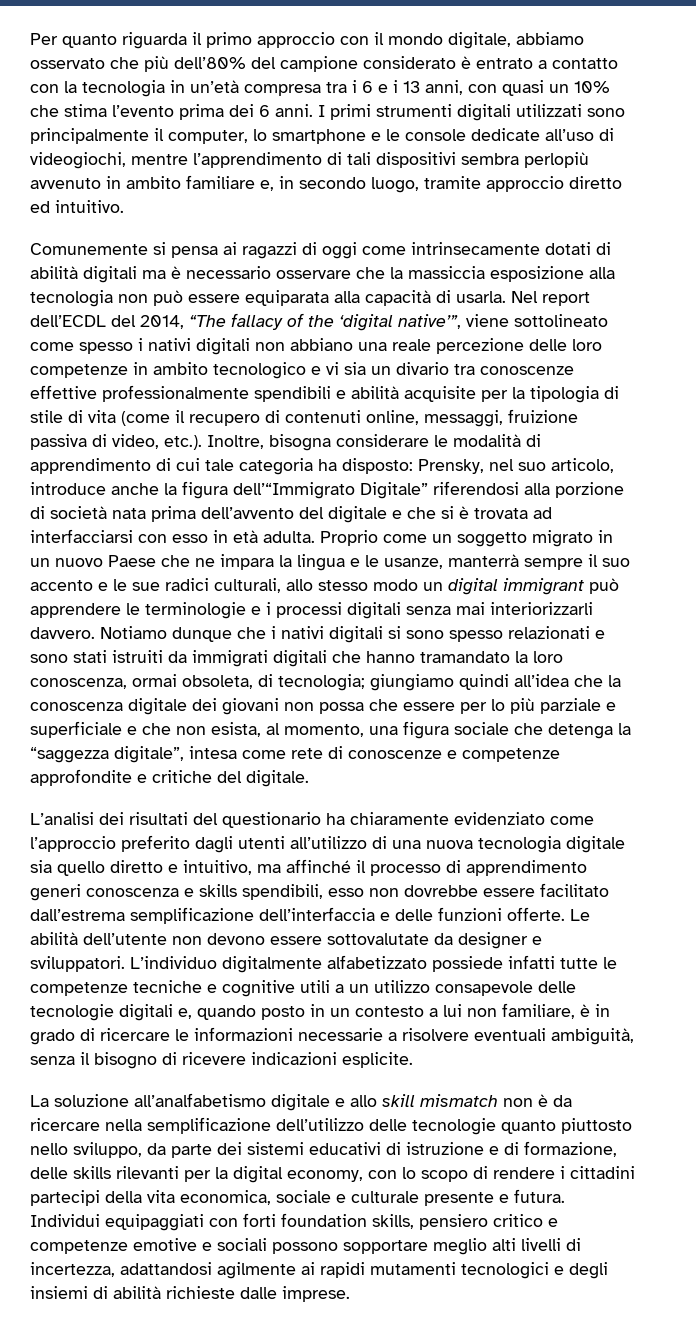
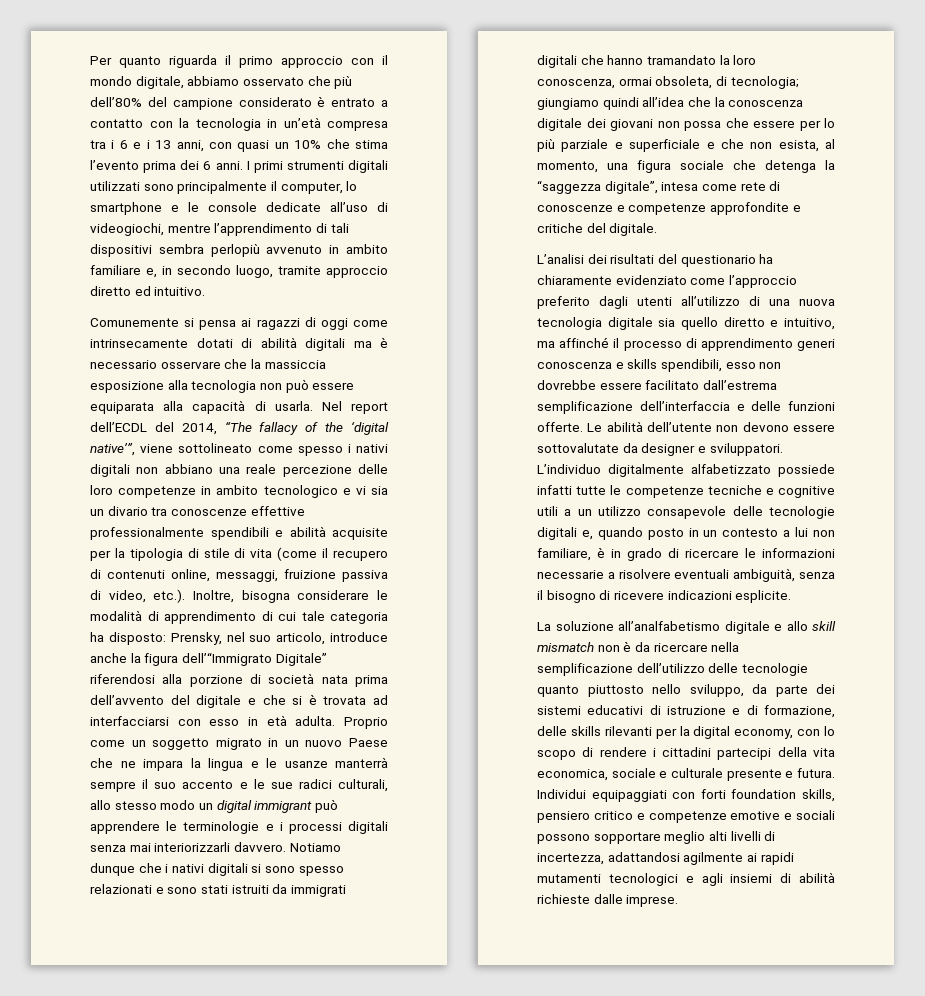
- Proprio come un soggetto migrato in un nuovo Paese che ne impara la lingua e le usanze, manterrà sempre il suo accento e le sue radici culturali, allo stesso modo un digital immigrant può apprendere le terminologie e i processi digitali senza mai interiorizzarli davvero.
+ Proprio come un soggetto migrato in un nuovo Paese che ne impara la lingua e le usanze manterrà sempre il suo accento e le sue radici culturali, allo stesso modo un digital immigrant può apprendere le terminologie e i processi digitali senza mai interiorizzarli davvero.
- Individui equipaggiati con forti foundation skills, pensiero critico e competenze emotive e sociali possono sopportare meglio alti livelli di incertezza, adattandosi agilmente ai rapidi mutamenti tecnologici e degli insiemi di abilità richieste dalle imprese.
+ Individui equipaggiati con forti foundation skills, pensiero critico e competenze emotive e sociali possono sopportare meglio alti livelli di incertezza, adattandosi agilmente ai rapidi mutamenti tecnologici e agli insiemi di abilità richieste dalle imprese.

